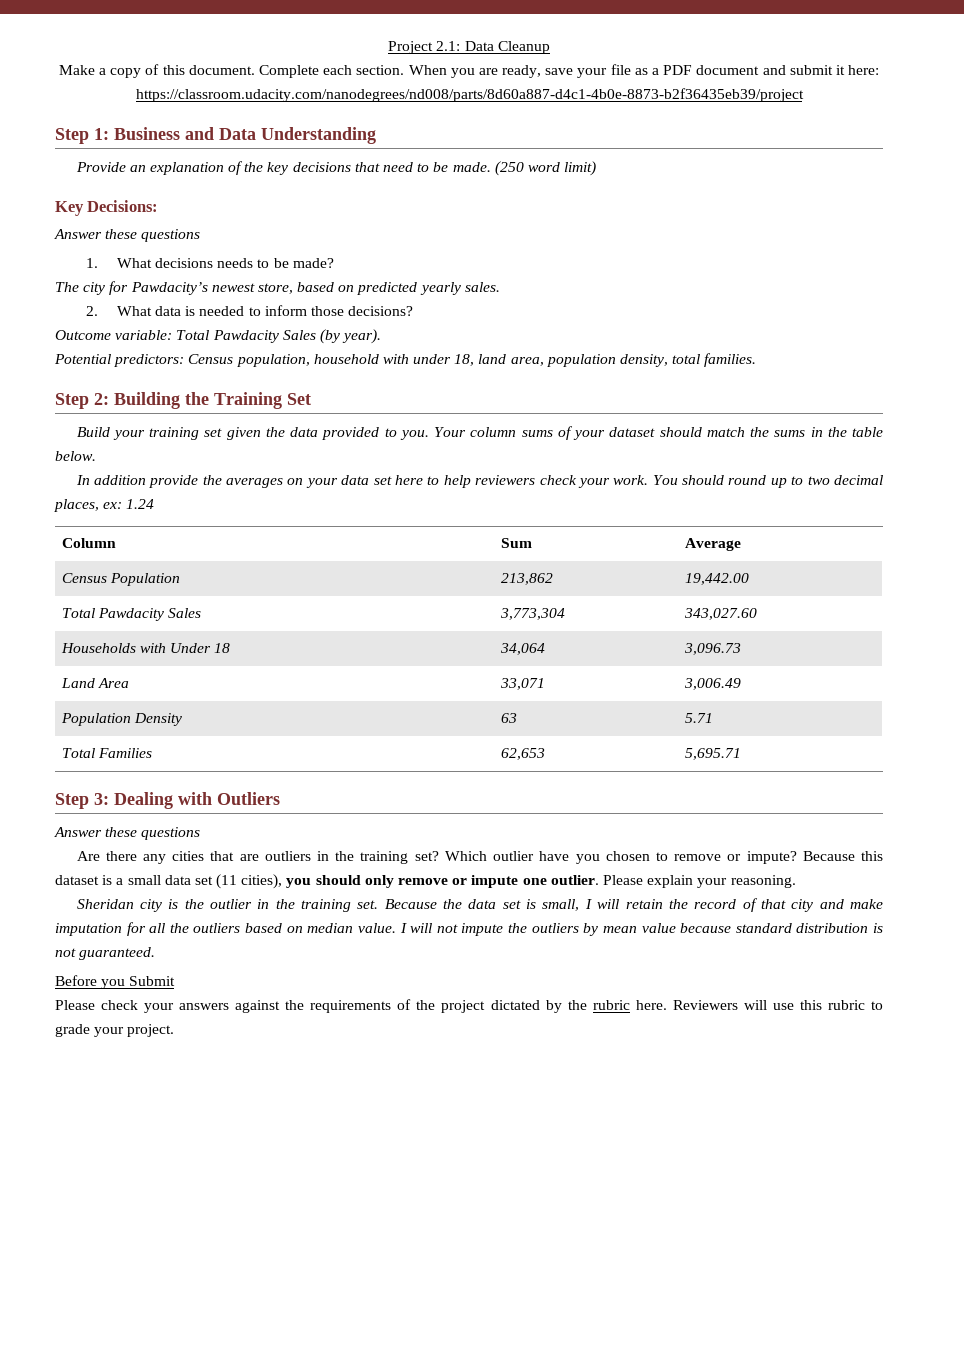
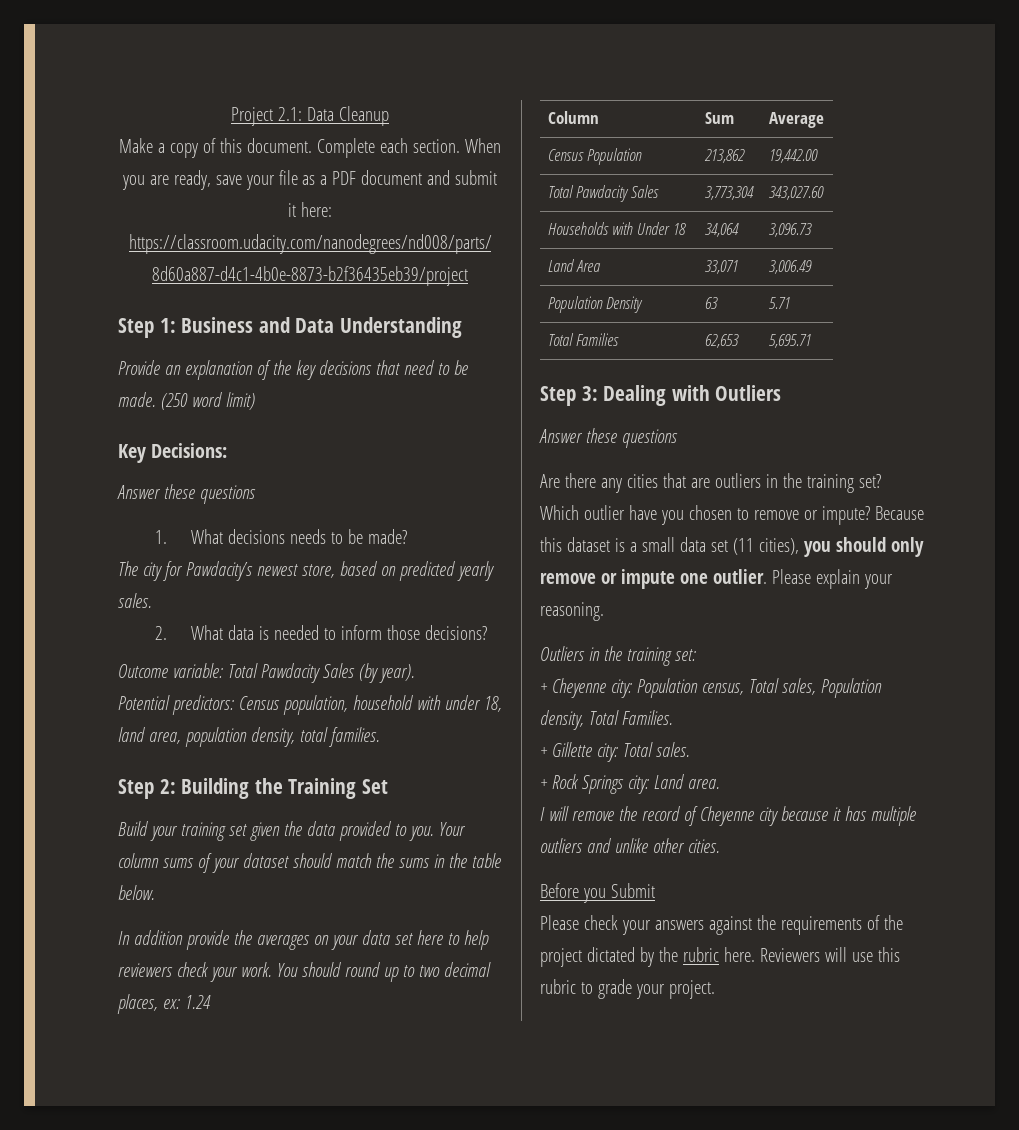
- Sheridan city is the outlier in the training set. Because the data set is small, I will retain the record of that city and make imputation for all the outliers based on median value. I will not impute the outliers by mean value because standard distribution is not guaranteed.
+ Outliers in the training set:
+ + Cheyenne city: Population census, Total sales, Population density, Total Families.
+ + Gillette city: Total sales.
+ + Rock Springs city: Land area.
+ I will remove the record of Cheyenne city because it has multiple outliers and unlike other cities.

